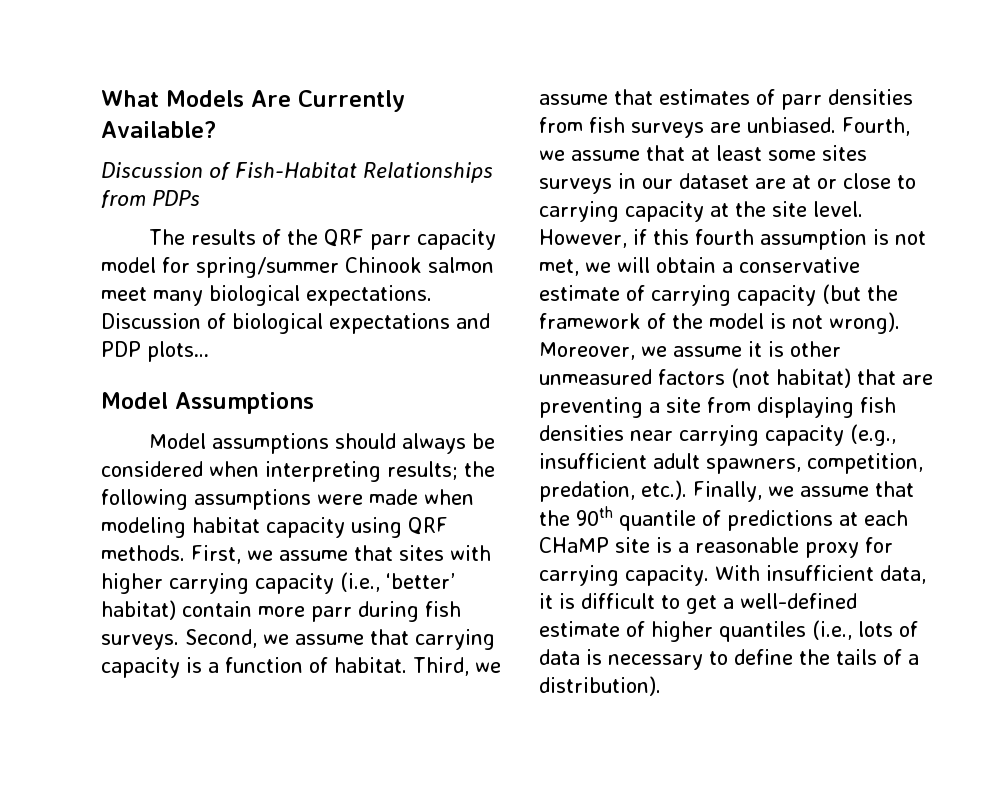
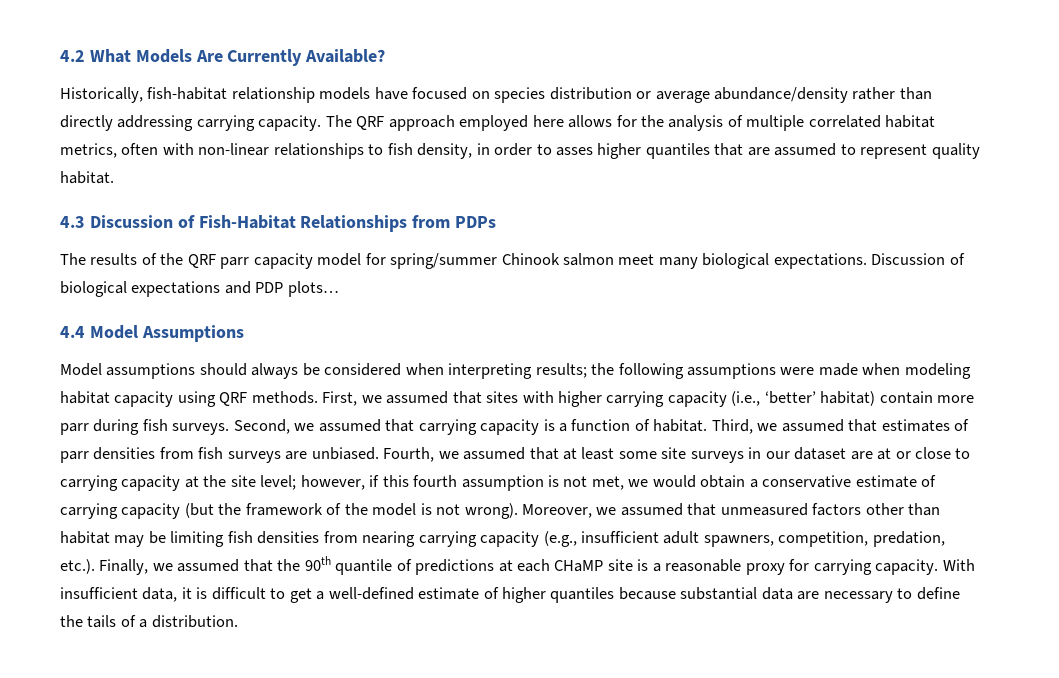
- What Models Are Currently Available?
+ 4.2 What Models Are Currently Available?
- Discussion of Fish-Habitat Relationships from PDPs
+ Historically, fish-habitat relationship models have focused on species distribution or average abundance/density rather than directly addressing carrying capacity. The QRF approach employed here allows for the analysis of multiple correlated habitat metrics, often with non-linear relationships to fish density, in order to asses higher quantiles that are assumed to represent quality habitat.
+ 4.3 Discussion of Fish-Habitat Relationships from PDPs
- Model Assumptions
+ 4.4 Model Assumptions
- First, we assume that sites with higher carrying capacity (i.e., ‘better’ habitat) contain more parr during fish surveys.
+ First, we assumed that sites with higher carrying capacity (i.e., ‘better’ habitat) contain more parr during fish surveys.
- Second, we assume that carrying capacity is a function of habitat.
+ Second, we assumed that carrying capacity is a function of habitat.
- Third, we assume that estimates of parr densities from fish surveys are unbiased.
+ Third, we assumed that estimates of parr densities from fish surveys are unbiased.
- Fourth, we assume that at least some sites surveys in our dataset are at or close to carrying capacity at the site level. However, if this fourth assumption is not met, we will obtain a conservative estimate of carrying capacity (but the framework of the model is not wrong).
+ Fourth, we assumed that at least some site surveys in our dataset are at or close to carrying capacity at the site level; however, if this fourth assumption is not met, we would obtain a conservative estimate of carrying capacity (but the framework of the model is not wrong).
- Moreover, we assume it is other unmeasured factors (not habitat) that are preventing a site from displaying fish densities near carrying capacity (e.g., insufficient adult spawners, competition, predation, etc.). Finally, we assume that the 90th quantile of predictions at each CHaMP site is a reasonable proxy for carrying capacity.
+ Moreover, we assumed that unmeasured factors other than habitat may be limiting fish densities from nearing carrying capacity (e.g., insufficient adult spawners, competition, predation, etc.). Finally, we assumed that the 90th quantile of predictions at each CHaMP site is a reasonable proxy for carrying capacity.
- With insufficient data, it is difficult to get a well-defined estimate of higher quantiles (i.e., lots of data is necessary to define the tails of a distribution).
+ With insufficient data, it is difficult to get a well-defined estimate of higher quantiles because substantial data are necessary to define the tails of a distribution.

